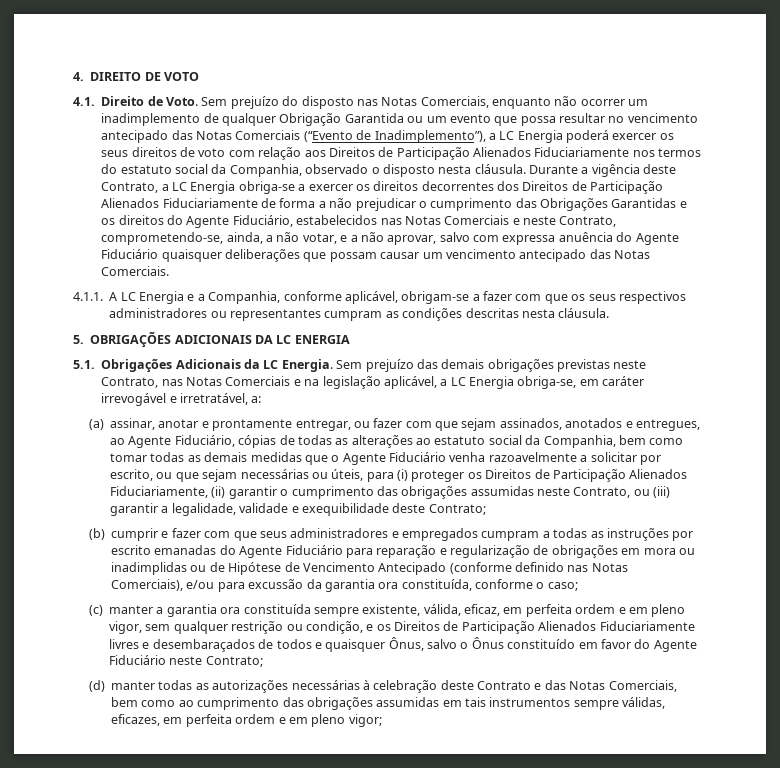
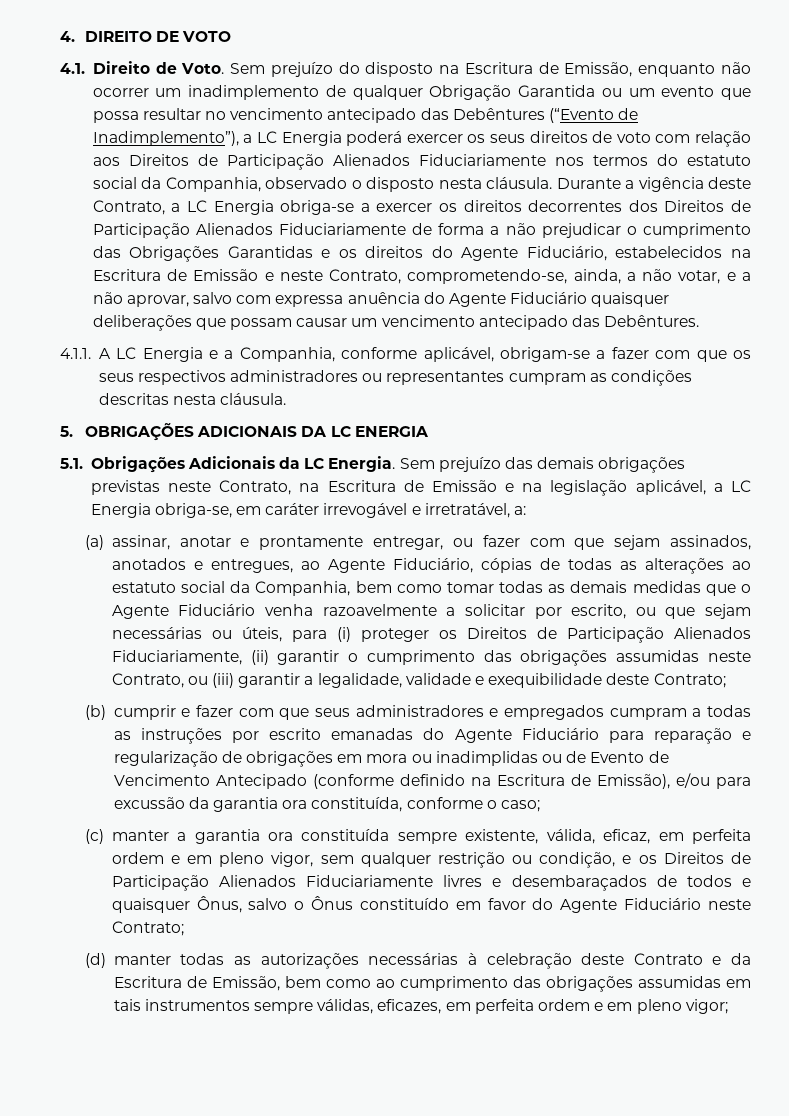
- Sem prejuízo do disposto nas Notas Comerciais, enquanto não ocorrer um inadimplemento de qualquer Obrigação Garantida ou um evento que possa resultar no vencimento antecipado das Notas Comerciais (“Evento de Inadimplemento”), a LC Energia poderá exercer os seus direitos de voto com relação aos Direitos de Participação Alienados Fiduciariamente nos termos do estatuto social da Companhia, observado o disposto nesta cláusula.
+ Sem prejuízo do disposto na Escritura de Emissão, enquanto não ocorrer um inadimplemento de qualquer Obrigação Garantida ou um evento que possa resultar no vencimento antecipado das Debêntures (“Evento de Inadimplemento”), a LC Energia poderá exercer os seus direitos de voto com relação aos Direitos de Participação Alienados Fiduciariamente nos termos do estatuto social da Companhia, observado o disposto nesta cláusula.
- Durante a vigência deste Contrato, a LC Energia obriga-se a exercer os direitos decorrentes dos Direitos de Participação Alienados Fiduciariamente de forma a não prejudicar o cumprimento das Obrigações Garantidas e os direitos do Agente Fiduciário, estabelecidos nas Notas Comerciais e neste Contrato, comprometendo-se, ainda, a não votar, e a não aprovar, salvo com expressa anuência do Agente Fiduciário quaisquer deliberações que possam causar um vencimento antecipado das Notas Comerciais.
+ Durante a vigência deste Contrato, a LC Energia obriga-se a exercer os direitos decorrentes dos Direitos de Participação Alienados Fiduciariamente de forma a não prejudicar o cumprimento das Obrigações Garantidas e os direitos do Agente Fiduciário, estabelecidos na Escritura de Emissão e neste Contrato, comprometendo-se, ainda, a não votar, e a não aprovar, salvo com expressa anuência do Agente Fiduciário quaisquer deliberações que possam causar um vencimento antecipado das Debêntures.
- Sem prejuízo das demais obrigações previstas neste Contrato, nas Notas Comerciais e na legislação aplicável, a LC Energia obriga-se, em caráter irrevogável e irretratável, a:
+ Sem prejuízo das demais obrigações previstas neste Contrato, na Escritura de Emissão e na legislação aplicável, a LC Energia obriga-se, em caráter irrevogável e irretratável, a:
- (b) cumprir e fazer com que seus administradores e empregados cumpram a todas as instruções por escrito emanadas do Agente Fiduciário para reparação e regularização de obrigações em mora ou inadimplidas ou de Hipótese de Vencimento Antecipado (conforme definido nas Notas Comerciais), e/ou para excussão da garantia ora constituída, conforme o caso;
+ (b) cumprir e fazer com que seus administradores e empregados cumpram a todas as instruções por escrito emanadas do Agente Fiduciário para reparação e regularização de obrigações em mora ou inadimplidas ou de Evento de Vencimento Antecipado (conforme definido na Escritura de Emissão), e/ou para excussão da garantia ora constituída, conforme o caso;
- (d) manter todas as autorizações necessárias à celebração deste Contrato e das Notas Comerciais, bem como ao cumprimento das obrigações assumidas em tais instrumentos sempre válidas, eficazes, em perfeita ordem e em pleno vigor;
+ (d) manter todas as autorizações necessárias à celebração deste Contrato e da Escritura de Emissão, bem como ao cumprimento das obrigações assumidas em tais instrumentos sempre válidas, eficazes, em perfeita ordem e em pleno vigor;

